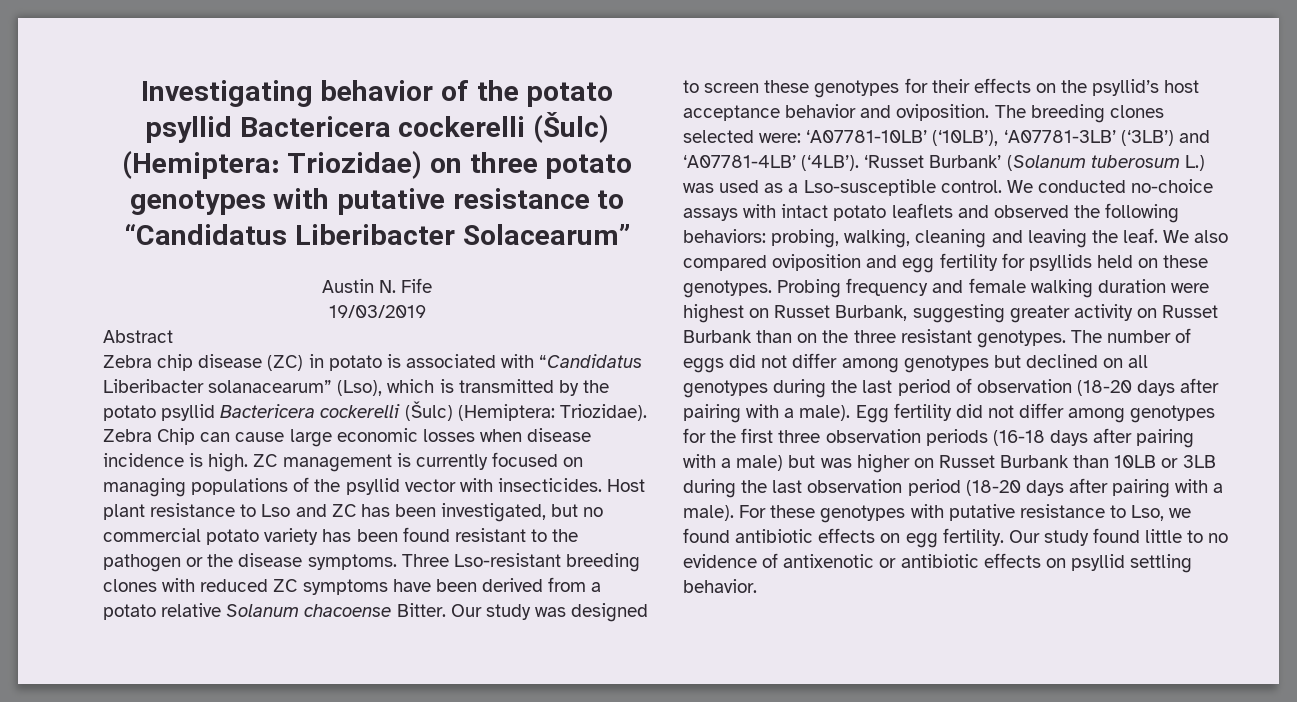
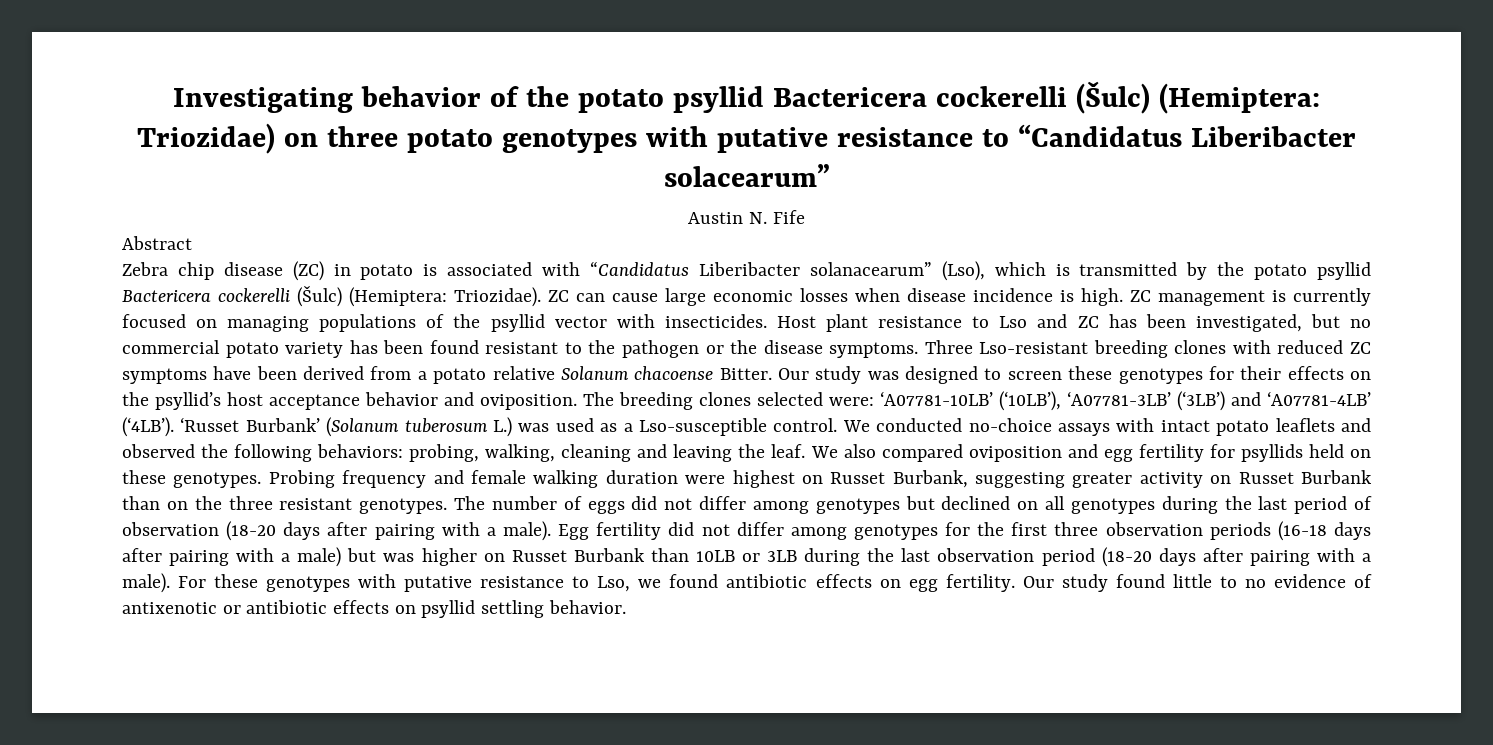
- Investigating behavior of the potato psyllid Bactericera cockerelli (Šulc) (Hemiptera: Triozidae) on three potato genotypes with putative resistance to “Candidatus Liberibacter Solacearum”
+ Investigating behavior of the potato psyllid Bactericera cockerelli (Šulc) (Hemiptera: Triozidae) on three potato genotypes with putative resistance to “Candidatus Liberibacter solacearum”
- 19/03/2019
- Zebra Chip can cause large economic losses when disease incidence is high.
+ ZC can cause large economic losses when disease incidence is high.

